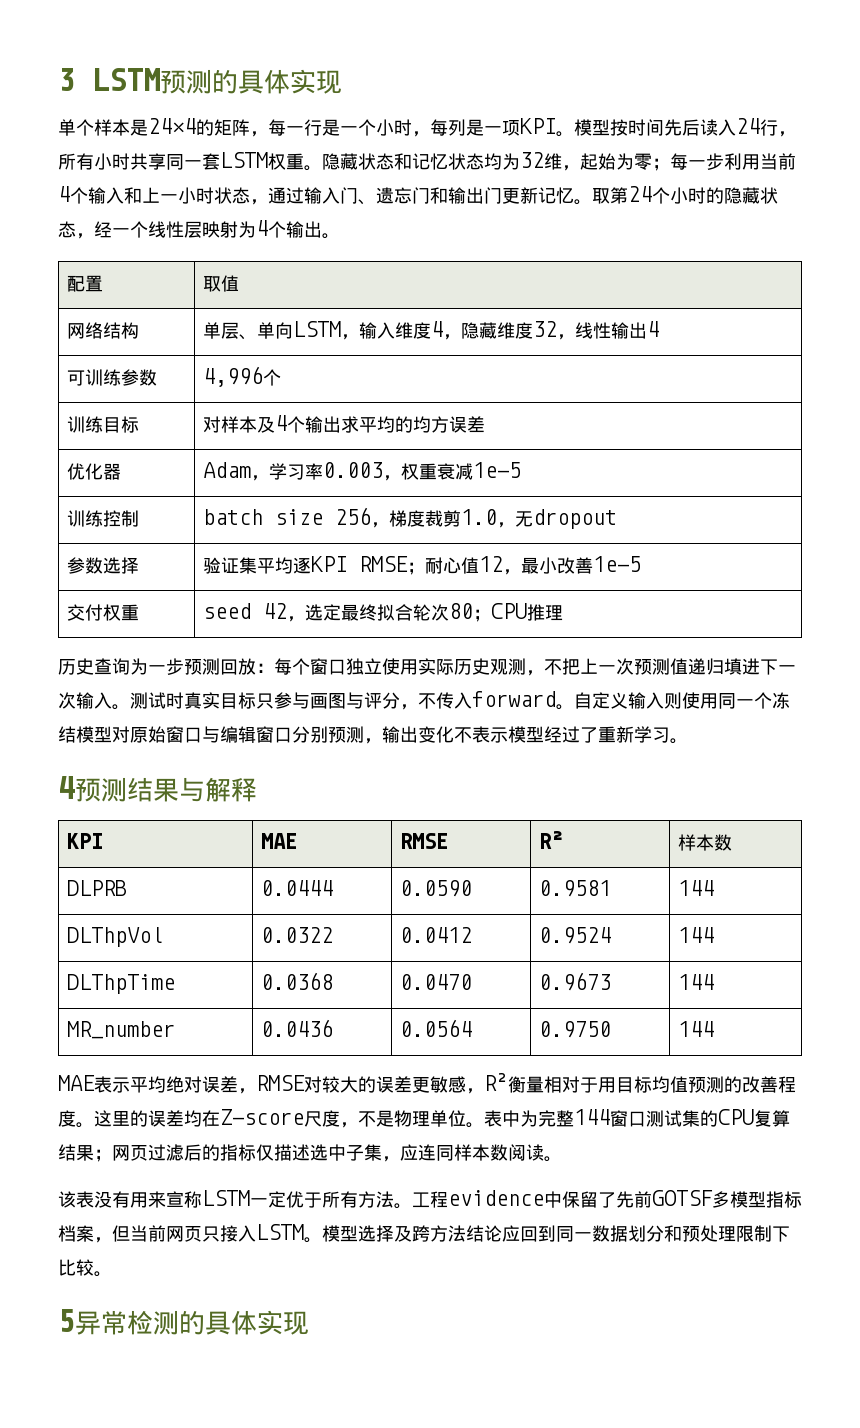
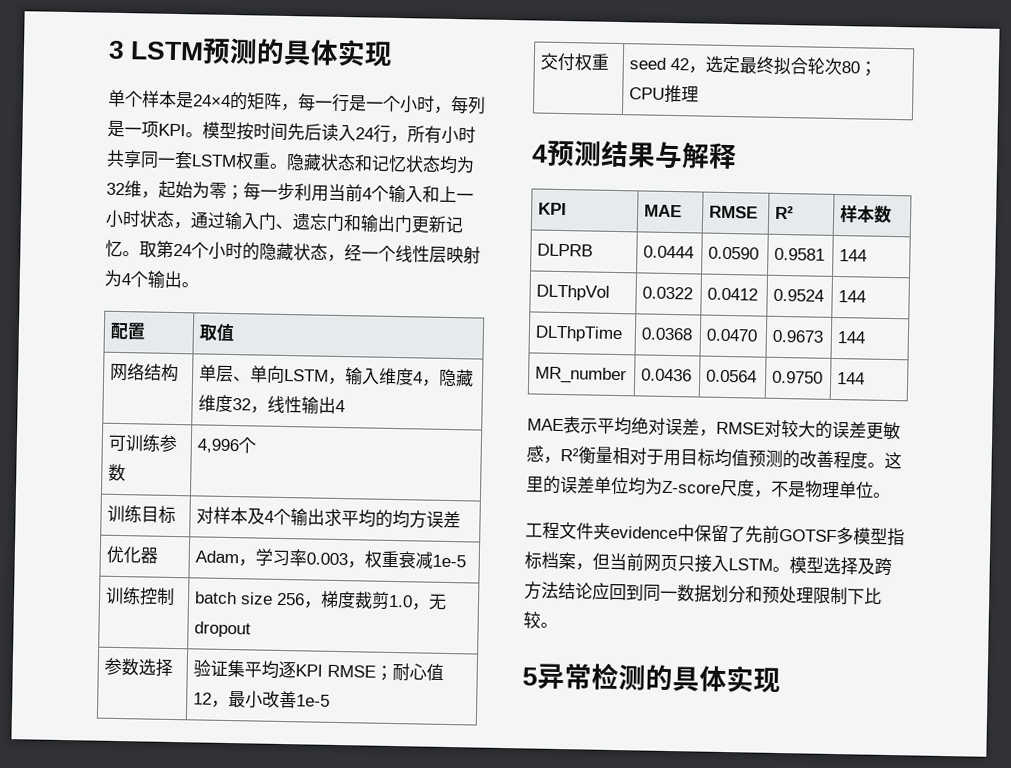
- 历史查询为一步预测回放：每个窗口独立使用实际历史观测，不把上一次预测值递归填进下一次输入。测试时真实目标只参与画图与评分，不传入forward。自定义输入则使用同一个冻结模型对原始窗口与编辑窗口分别预测，输出变化不表示模型经过了重新学习。
- 这里的误差均在Z-score尺度，不是物理单位。表中为完整144窗口测试集的CPU复算结果；网页过滤后的指标仅描述选中子集，应连同样本数阅读。
- 该表没有用来宣称LSTM一定优于所有方法。工程evidence中保留了先前GOTSF多模型指标档案，但当前网页只接入LSTM。
+ 这里的误差单位均为Z-score尺度，不是物理单位。
+ 工程文件夹evidence中保留了先前GOTSF多模型指标档案，但当前网页只接入LSTM。

